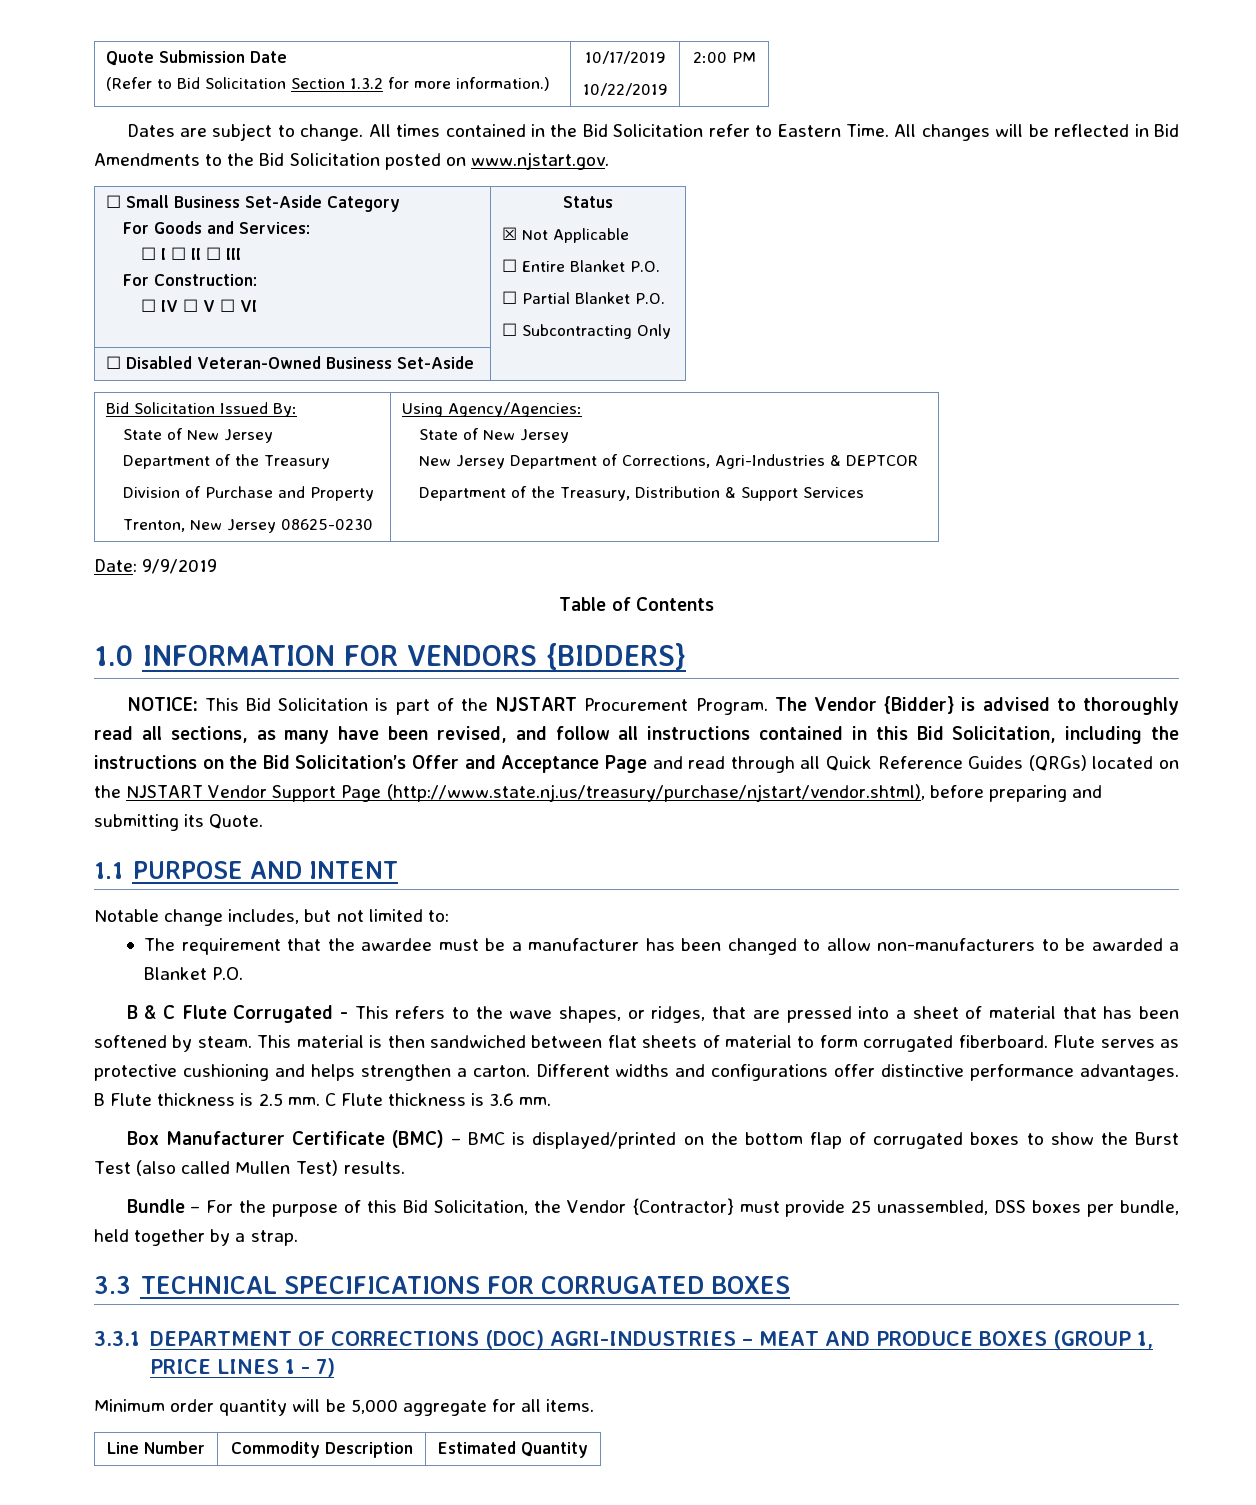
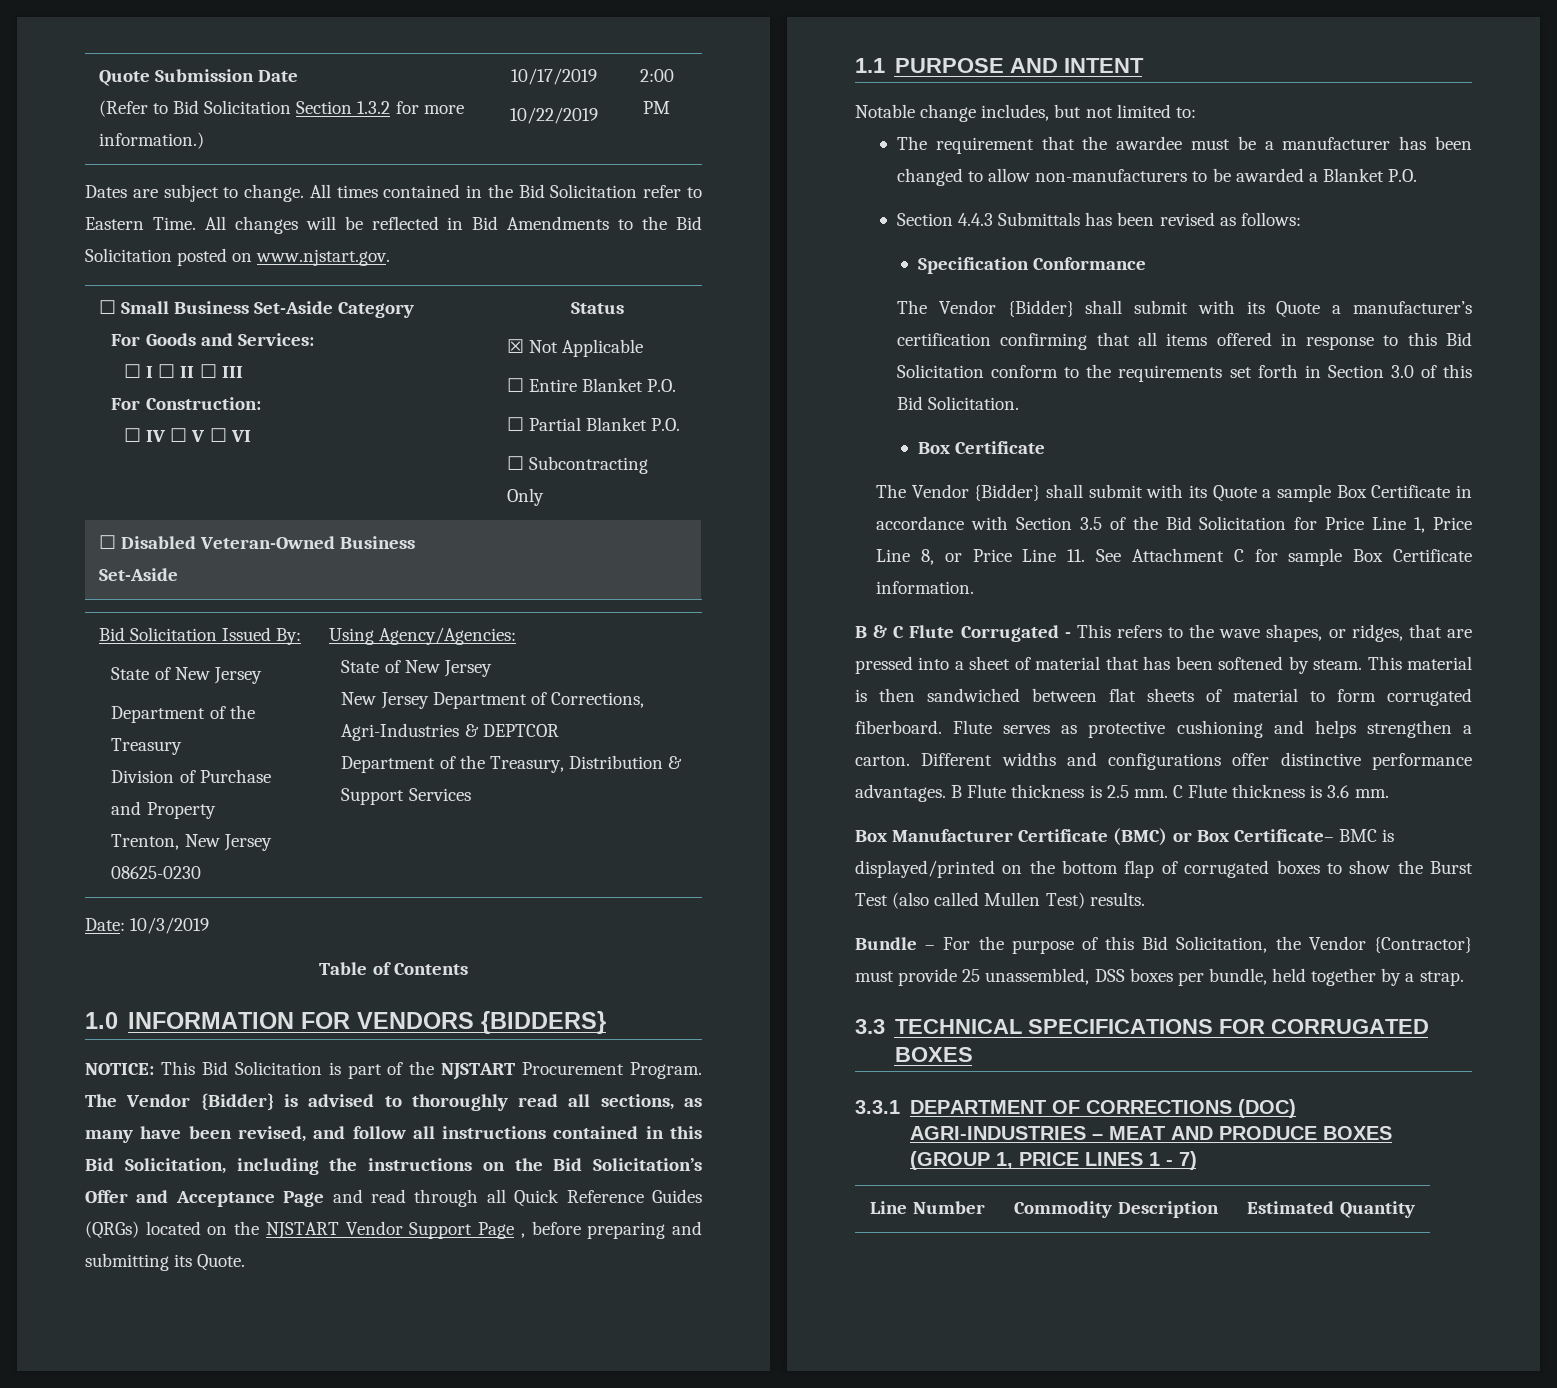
- Date: 9/9/2019
+ Date: 10/3/2019
- The Vendor {Bidder} is advised to thoroughly read all sections, as many have been revised, and follow all instructions contained in this Bid Solicitation, including the instructions on the Bid Solicitation’s Offer and Acceptance Page and read through all Quick Reference Guides (QRGs) located on the NJSTART Vendor Support Page (http://www.state.nj.us/treasury/purchase/njstart/vendor.shtml), before preparing and submitting its Quote.
+ The Vendor {Bidder} is advised to thoroughly read all sections, as many have been revised, and follow all instructions contained in this Bid Solicitation, including the instructions on the Bid Solicitation’s Offer and Acceptance Page and read through all Quick Reference Guides (QRGs) located on the NJSTART Vendor Support Page , before preparing and submitting its Quote.
+ Section 4.4.3 Submittals has been revised as follows:
+ Specification Conformance
+ The Vendor {Bidder} shall submit with its Quote a manufacturer’s certification confirming that all items offered in response to this Bid Solicitation conform to the requirements set forth in Section 3.0 of this Bid Solicitation.
+ Box Certificate
+ The Vendor {Bidder} shall submit with its Quote a sample Box Certificate in accordance with Section 3.5 of the Bid Solicitation for Price Line 1, Price Line 8, or Price Line 11. See Attachment C for sample Box Certificate information.
- Box Manufacturer Certificate (BMC) – BMC is displayed/printed on the bottom flap of corrugated boxes to show the Burst Test (also called Mullen Test) results.
+ Box Manufacturer Certificate (BMC) or Box Certificate– BMC is displayed/printed on the bottom flap of corrugated boxes to show the Burst Test (also called Mullen Test) results.
- Minimum order quantity will be 5,000 aggregate for all items.

